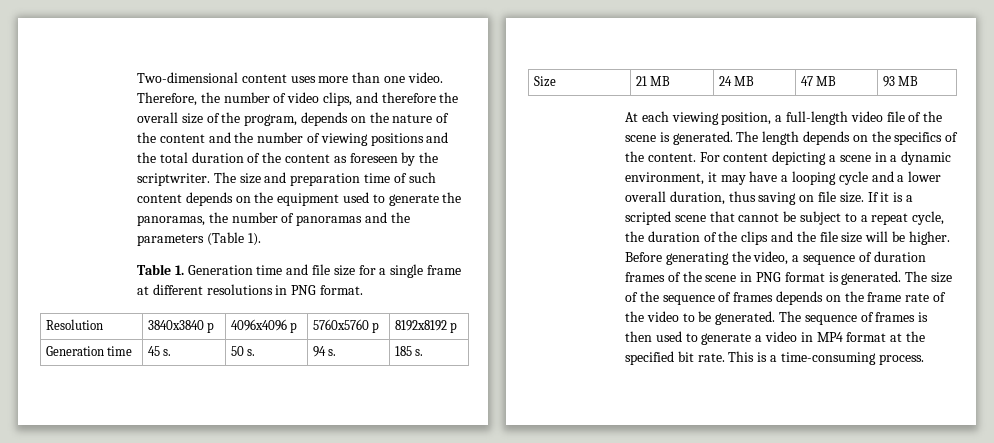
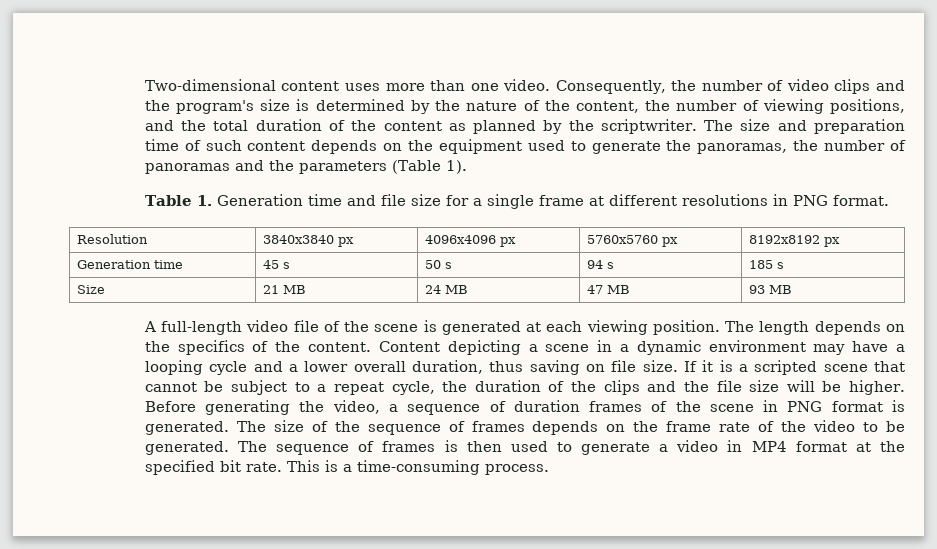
- Therefore, the number of video clips, and therefore the overall size of the program, depends on the nature of the content and the number of viewing positions and the total duration of the content as foreseen by the scriptwriter.
+ Consequently, the number of video clips and the program's size is determined by the nature of the content, the number of viewing positions, and the total duration of the content as planned by the scriptwriter.
- Resolution | 3840x3840 p | 4096x4096 p | 5760x5760 p | 8192x8192 p
+ Resolution | 3840x3840 px | 4096x4096 px | 5760x5760 px | 8192x8192 px
- Generation time | 45 s. | 50 s. | 94 s. | 185 s.
+ Generation time | 45 s | 50 s | 94 s | 185 s
- At each viewing position, a full-length video file of the scene is generated.
+ A full-length video file of the scene is generated at each viewing position.
- For content depicting a scene in a dynamic environment, it may have a looping cycle and a lower overall duration, thus saving on file size.
+ Content depicting a scene in a dynamic environment may have a looping cycle and a lower overall duration, thus saving on file size.

